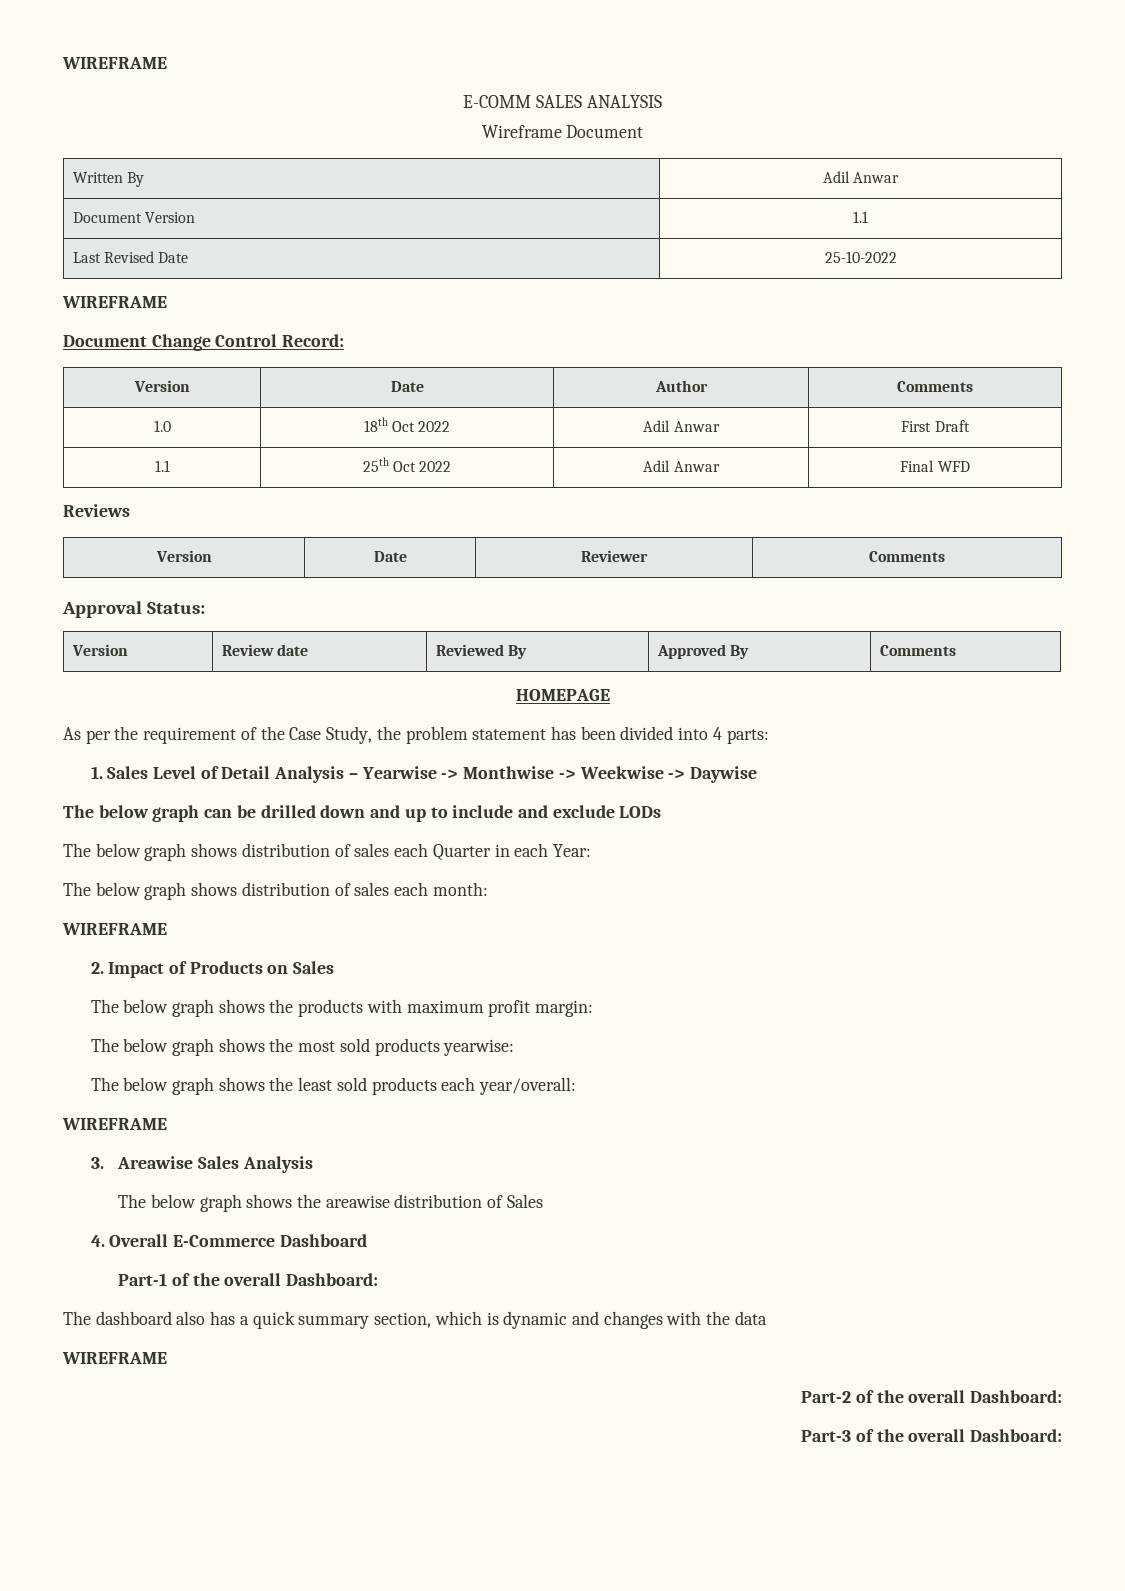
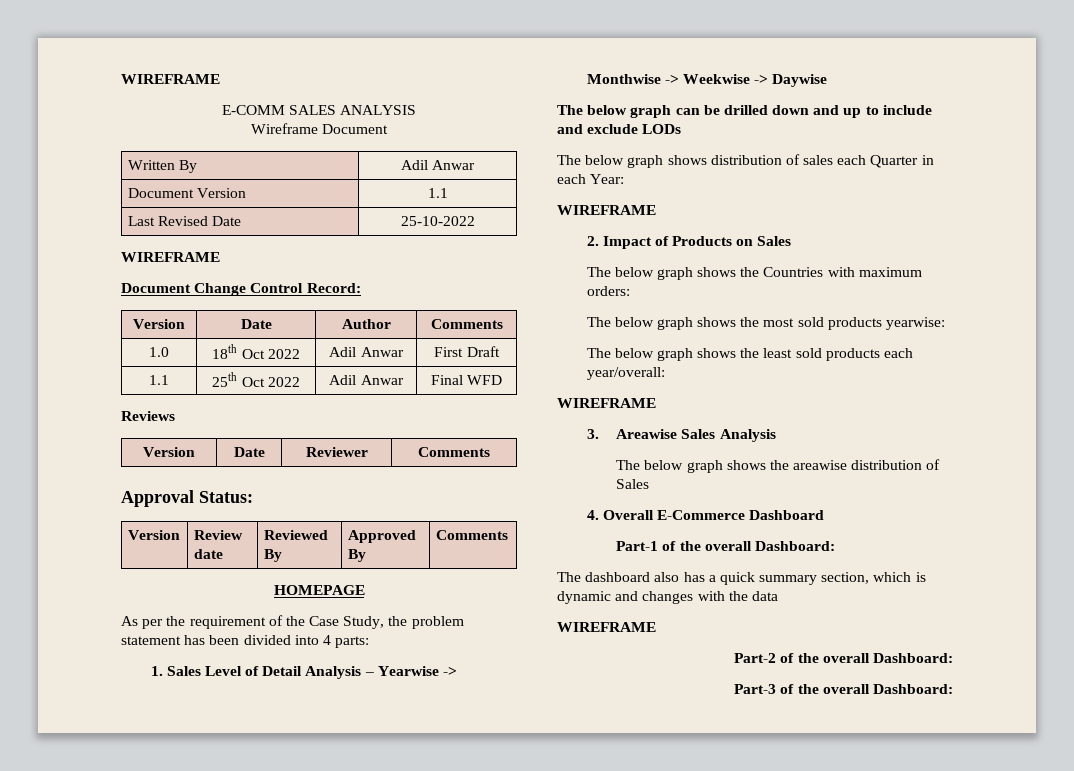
- The below graph shows distribution of sales each month:
- The below graph shows the products with maximum profit margin:
+ The below graph shows the Countries with maximum orders:

